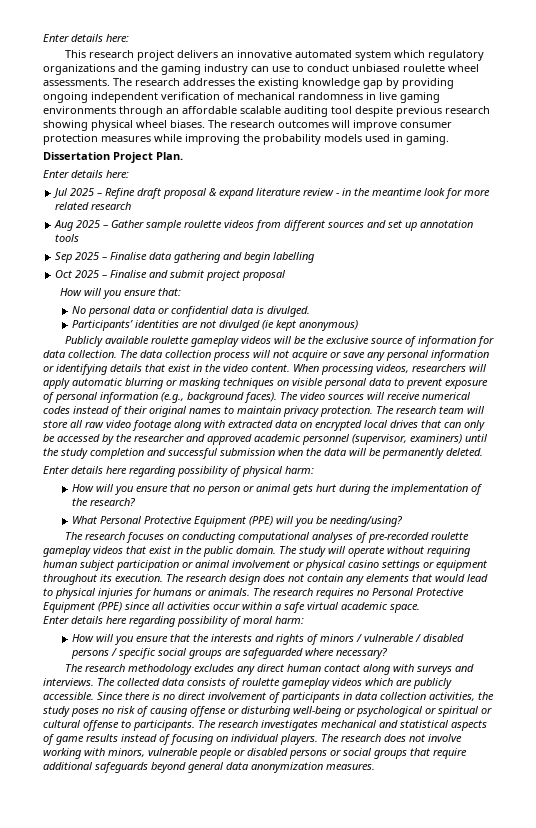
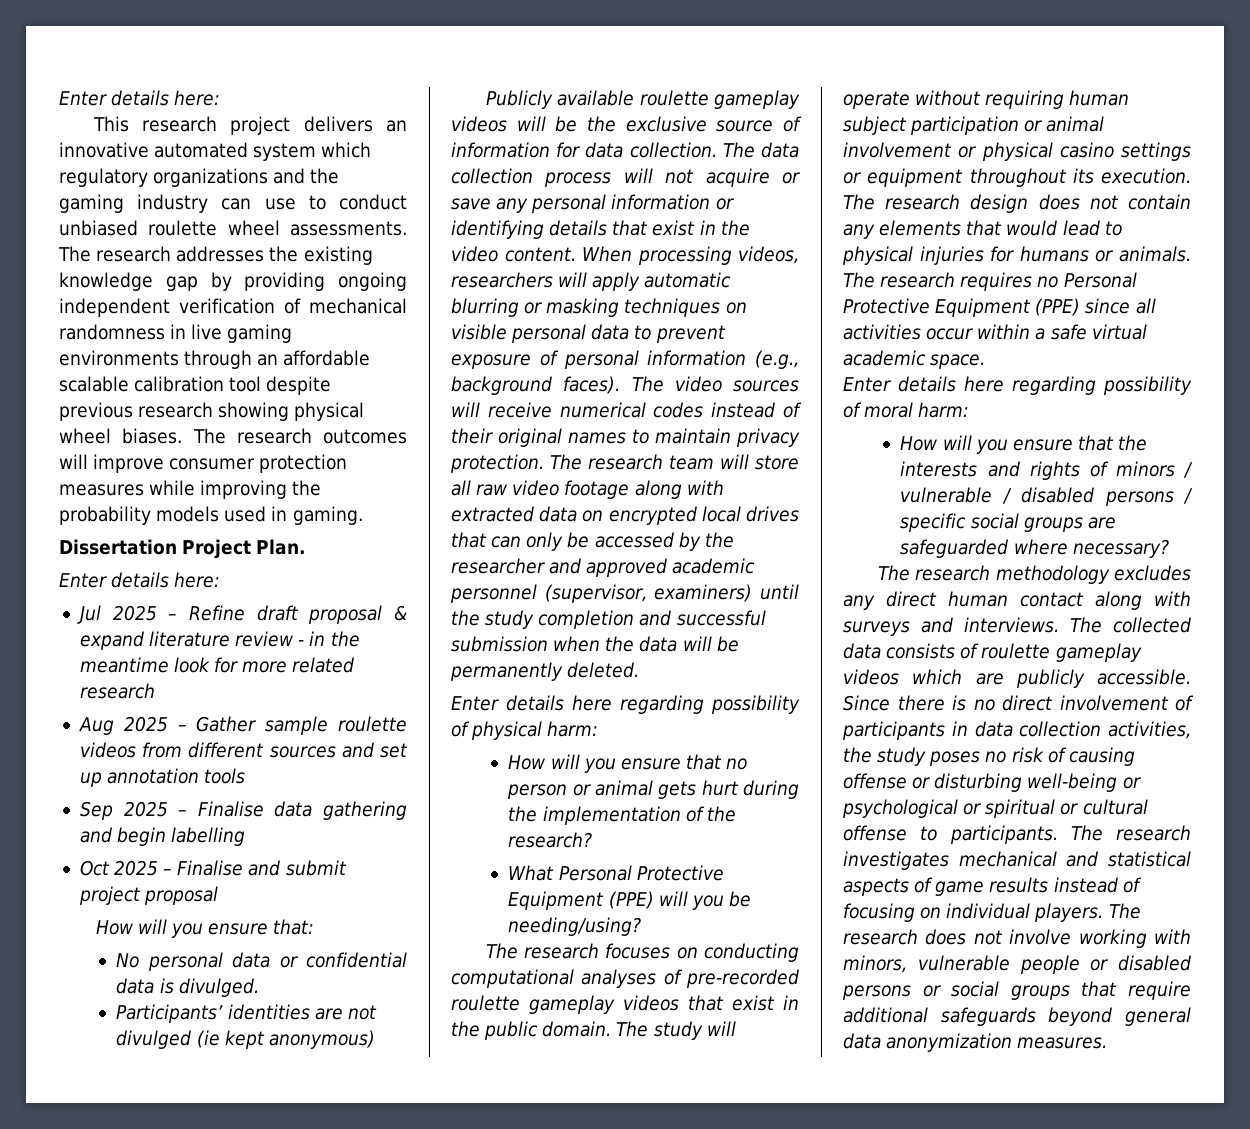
- The research addresses the existing knowledge gap by providing ongoing independent verification of mechanical randomness in live gaming environments through an affordable scalable auditing tool despite previous research showing physical wheel biases.
+ The research addresses the existing knowledge gap by providing ongoing independent verification of mechanical randomness in live gaming environments through an affordable scalable calibration tool despite previous research showing physical wheel biases.

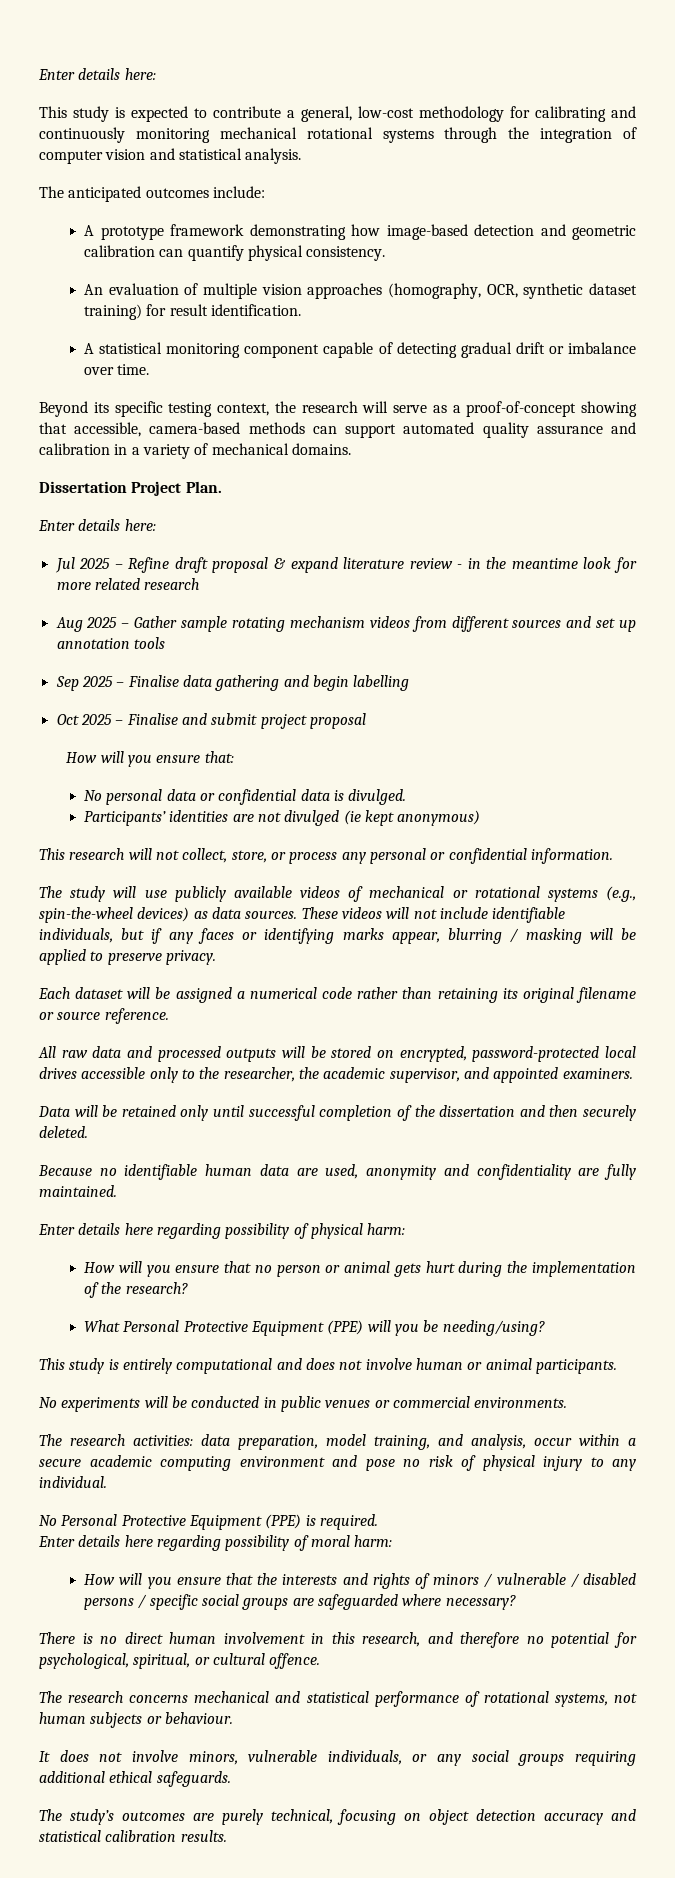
- This research project delivers an innovative automated system which regulatory organizations and the gaming industry can use to conduct unbiased roulette wheel assessments. The research addresses the existing knowledge gap by providing ongoing independent verification of mechanical randomness in live gaming environments through an affordable scalable calibration tool despite previous research showing physical wheel biases. The research outcomes will improve consumer protection measures while improving the probability models used in gaming.
+ This study is expected to contribute a general, low-cost methodology for calibrating and continuously monitoring mechanical rotational systems through the integration of computer vision and statistical analysis.
+ The anticipated outcomes include:
+ A prototype framework demonstrating how image-based detection and geometric calibration can quantify physical consistency.
+ An evaluation of multiple vision approaches (homography, OCR, synthetic dataset training) for result identification.
+ A statistical monitoring component capable of detecting gradual drift or imbalance over time.
+ Beyond its specific testing context, the research will serve as a proof-of-concept showing that accessible, camera-based methods can support automated quality assurance and calibration in a variety of mechanical domains.
- Aug 2025 – Gather sample roulette videos from different sources and set up annotation tools
+ Aug 2025 – Gather sample rotating mechanism videos from different sources and set up annotation tools
- Publicly available roulette gameplay videos will be the exclusive source of information for data collection. The data collection process will not acquire or save any personal information or identifying details that exist in the video content. When processing videos, researchers will apply automatic blurring or masking techniques on visible personal data to prevent exposure of personal information (e.g., background faces). The video sources will receive numerical codes instead of their original names to maintain privacy protection. The research team will store all raw video footage along with extracted data on encrypted local drives that can only be accessed by the researcher and approved academic personnel (supervisor, examiners) until the study completion and successful submission when the data will be permanently deleted.
+ This research will not collect, store, or process any personal or confidential information.
+ The study will use publicly available videos of mechanical or rotational systems (e.g., spin-the-wheel devices) as data sources. These videos will not include identifiable individuals, but if any faces or identifying marks appear, blurring / masking will be applied to preserve privacy.
+ Each dataset will be assigned a numerical code rather than retaining its original filename or source reference.
+ All raw data and processed outputs will be stored on encrypted, password-protected local drives accessible only to the researcher, the academic supervisor, and appointed examiners.
+ Data will be retained only until successful completion of the dissertation and then securely deleted.
+ Because no identifiable human data are used, anonymity and confidentiality are fully maintained.
- The research focuses on conducting computational analyses of pre-recorded roulette gameplay videos that exist in the public domain. The study will operate without requiring human subject participation or animal involvement or physical casino settings or equipment throughout its execution. The research design does not contain any elements that would lead to physical injuries for humans or animals. The research requires no Personal Protective Equipment (PPE) since all activities occur within a safe virtual academic space.
+ This study is entirely computational and does not involve human or animal participants.
+ No experiments will be conducted in public venues or commercial environments.
+ The research activities: data preparation, model training, and analysis, occur within a secure academic computing environment and pose no risk of physical injury to any individual.
+ No Personal Protective Equipment (PPE) is required.
- The research methodology excludes any direct human contact along with surveys and interviews. The collected data consists of roulette gameplay videos which are publicly accessible. Since there is no direct involvement of participants in data collection activities, the study poses no risk of causing offense or disturbing well-being or psychological or spiritual or cultural offense to participants. The research investigates mechanical and statistical aspects of game results instead of focusing on individual players. The research does not involve working with minors, vulnerable people or disabled persons or social groups that require additional safeguards beyond general data anonymization measures.
+ There is no direct human involvement in this research, and therefore no potential for psychological, spiritual, or cultural offence.
+ The research concerns mechanical and statistical performance of rotational systems, not human subjects or behaviour.
+ It does not involve minors, vulnerable individuals, or any social groups requiring additional ethical safeguards.
+ The study’s outcomes are purely technical, focusing on object detection accuracy and statistical calibration results.

